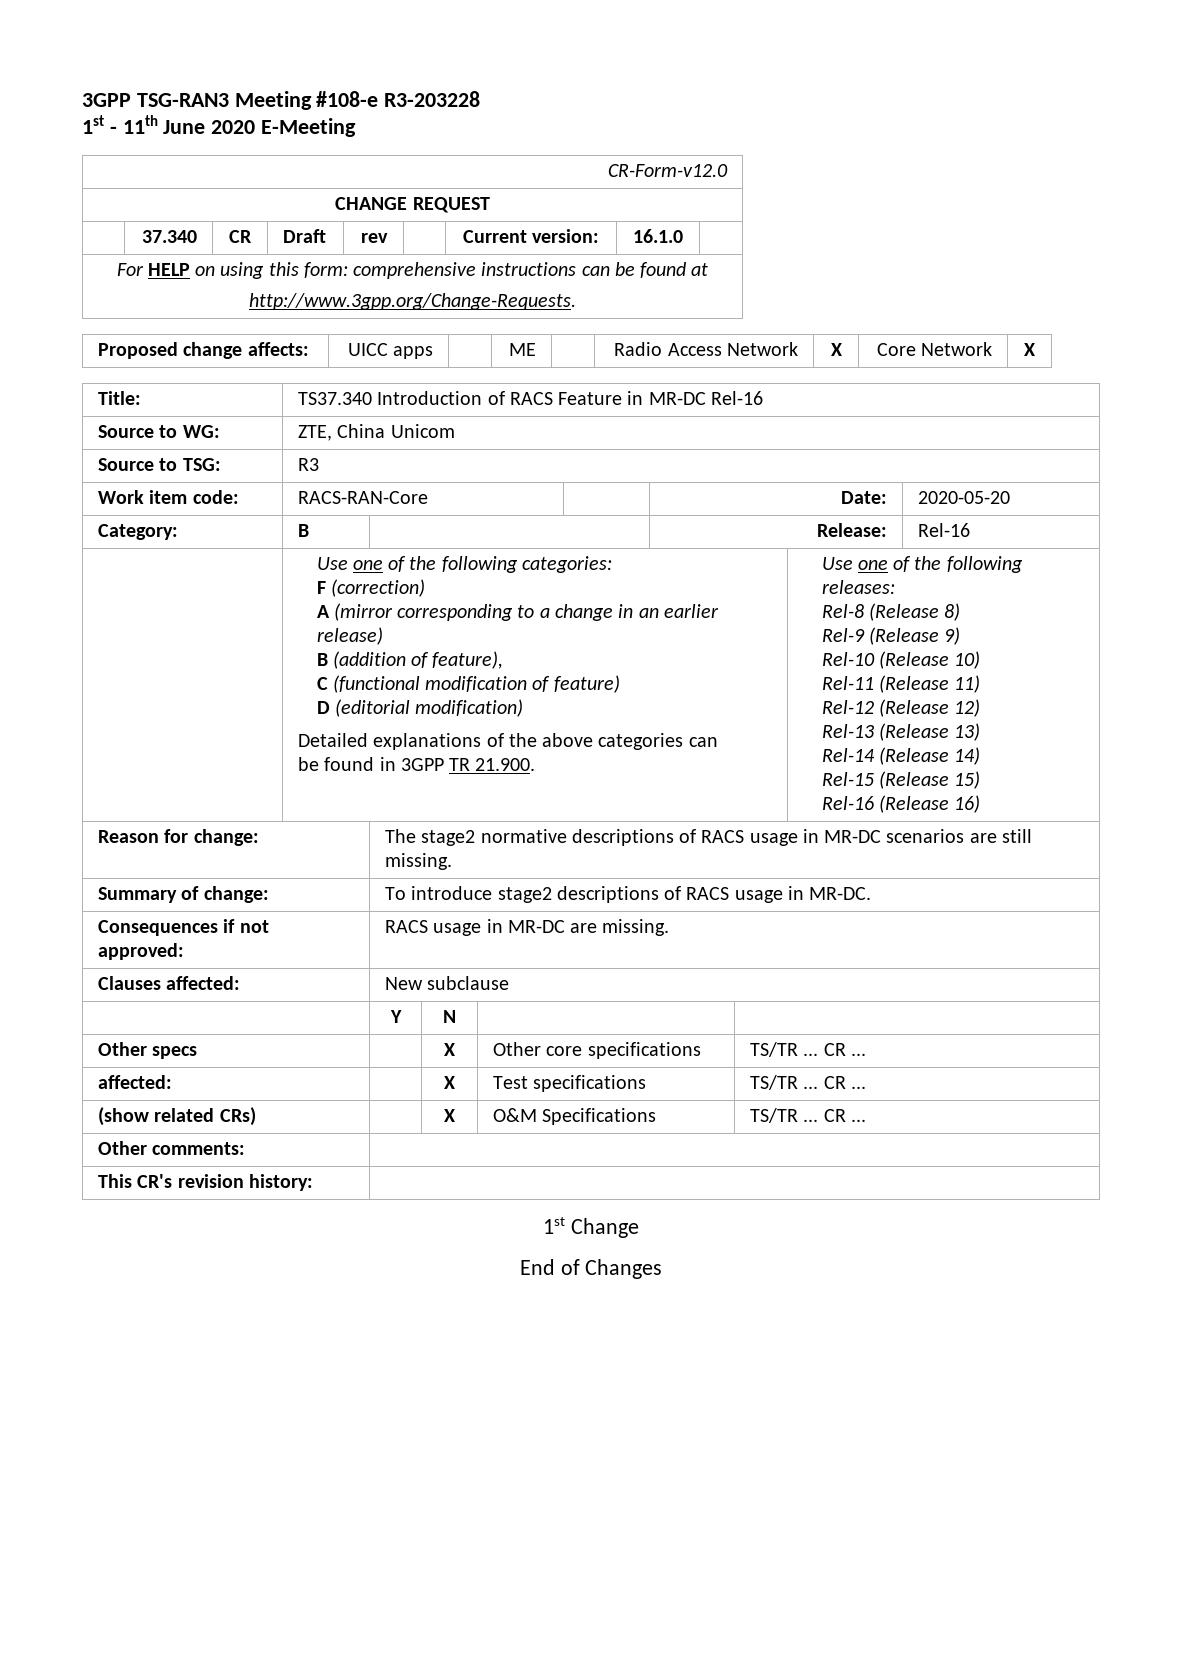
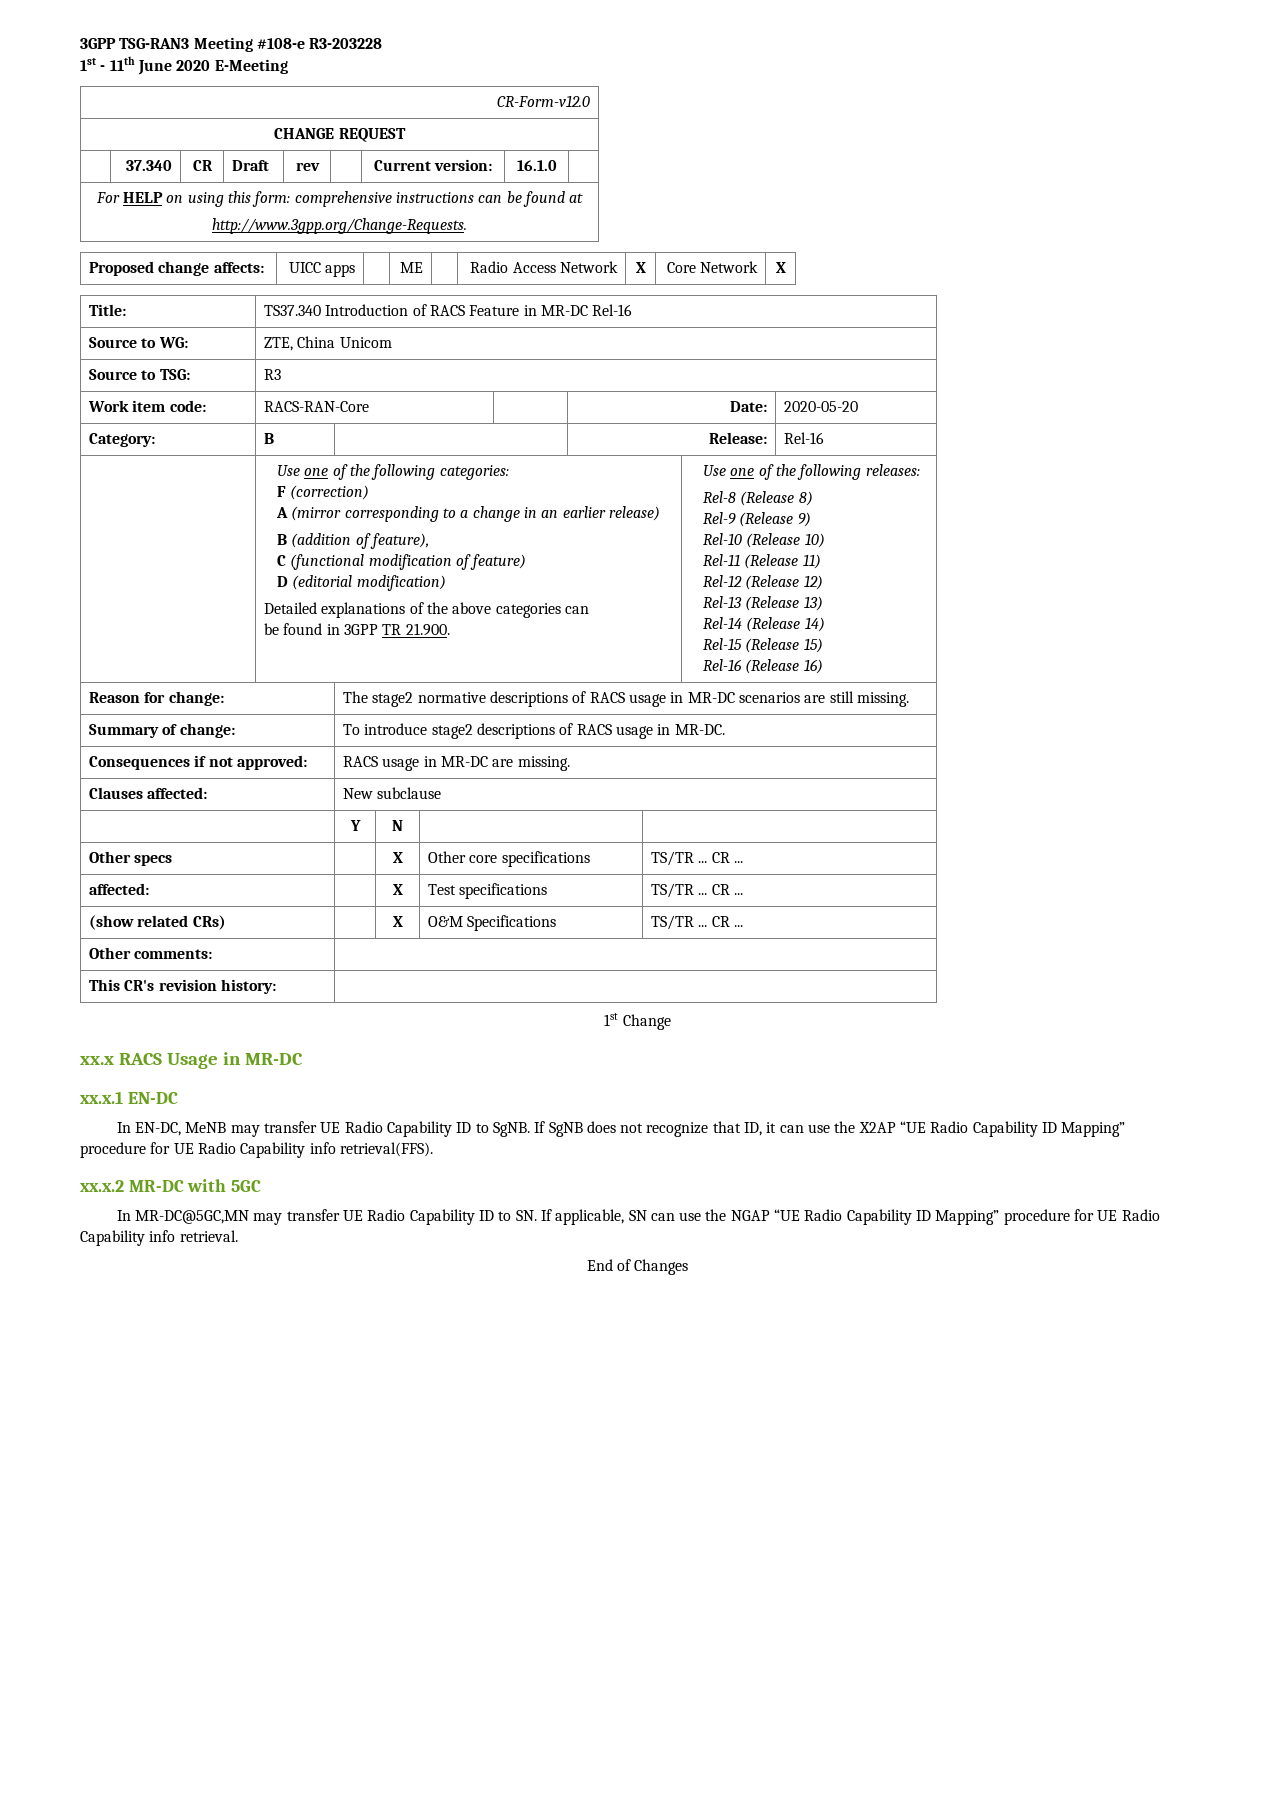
+ xx.x RACS Usage in MR-DC
+ xx.x.1 EN-DC
+ In EN-DC, MeNB may transfer UE Radio Capability ID to SgNB. If SgNB does not recognize that ID, it can use the X2AP “UE Radio Capability ID Mapping” procedure for UE Radio Capability info retrieval(FFS).
+ xx.x.2 MR-DC with 5GC
+ In MR-DC@5GC,MN may transfer UE Radio Capability ID to SN. If applicable, SN can use the NGAP “UE Radio Capability ID Mapping” procedure for UE Radio Capability info retrieval.

